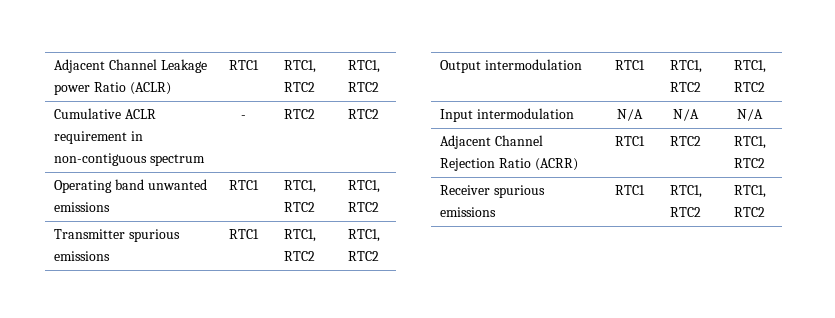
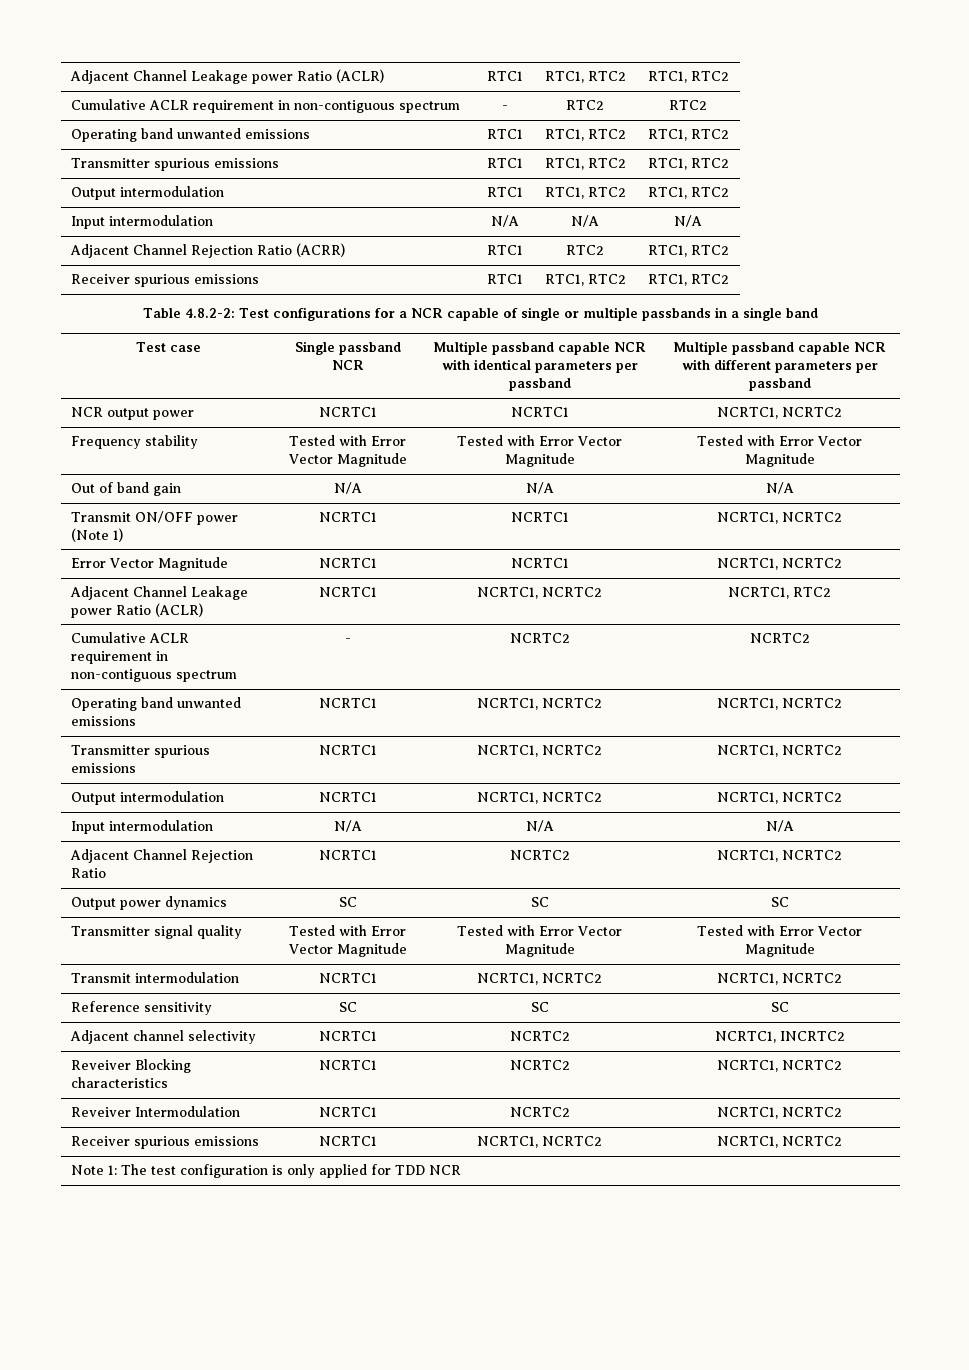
+ Table 4.8.2-2: Test configurations for a NCR capable of single or multiple passbands in a single band
+ Test case | Single passband NCR | Multiple passband capable NCR with identical parameters per passband | Multiple passband capable NCR with different parameters per passband
+ NCR output power | NCRTC1 | NCRTC1 | NCRTC1, NCRTC2
+ Frequency stability | Tested with Error Vector Magnitude | Tested with Error Vector Magnitude | Tested with Error Vector Magnitude
+ Out of band gain | N/A | N/A | N/A
+ Transmit ON/OFF power (Note 1) | NCRTC1 | NCRTC1 | NCRTC1, NCRTC2
+ Error Vector Magnitude | NCRTC1 | NCRTC1 | NCRTC1, NCRTC2
+ Adjacent Channel Leakage power Ratio (ACLR) | NCRTC1 | NCRTC1, NCRTC2 | NCRTC1, RTC2
+ Cumulative ACLR requirement in non-contiguous spectrum | - | NCRTC2 | NCRTC2
+ Operating band unwanted emissions | NCRTC1 | NCRTC1, NCRTC2 | NCRTC1, NCRTC2
+ Transmitter spurious emissions | NCRTC1 | NCRTC1, NCRTC2 | NCRTC1, NCRTC2
+ Output intermodulation | NCRTC1 | NCRTC1, NCRTC2 | NCRTC1, NCRTC2
+ Input intermodulation | N/A | N/A | N/A
+ Adjacent Channel Rejection Ratio | NCRTC1 | NCRTC2 | NCRTC1, NCRTC2
+ Output power dynamics | SC | SC | SC
+ Transmitter signal quality | Tested with Error Vector Magnitude | Tested with Error Vector Magnitude | Tested with Error Vector Magnitude
+ Transmit intermodulation | NCRTC1 | NCRTC1, NCRTC2 | NCRTC1, NCRTC2
+ Reference sensitivity | SC | SC | SC
+ Adjacent channel selectivity | NCRTC1 | NCRTC2 | NCRTC1, INCRTC2
+ Reveiver Blocking characteristics | NCRTC1 | NCRTC2 | NCRTC1, NCRTC2
+ Reveiver Intermodulation | NCRTC1 | NCRTC2 | NCRTC1, NCRTC2
+ Receiver spurious emissions | NCRTC1 | NCRTC1, NCRTC2 | NCRTC1, NCRTC2
+ Note 1: The test configuration is only applied for TDD NCR

